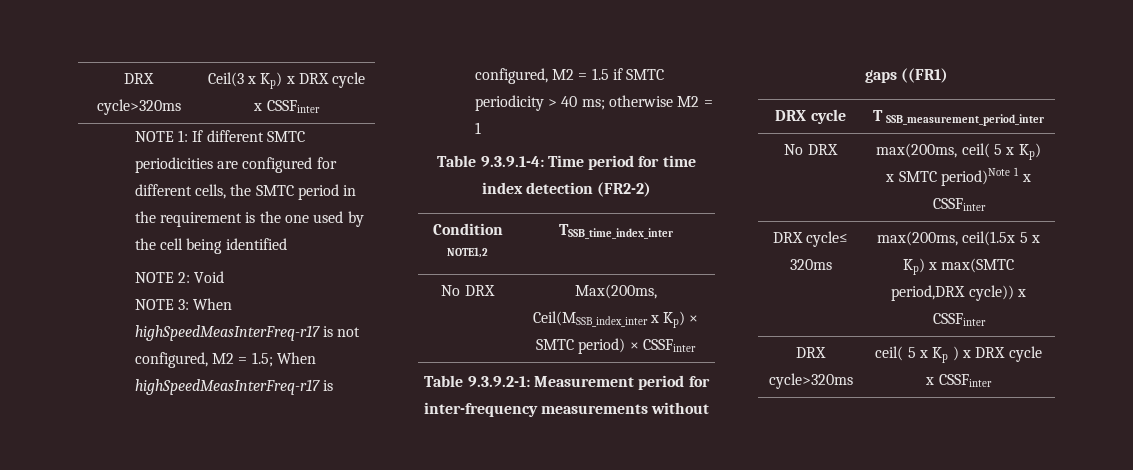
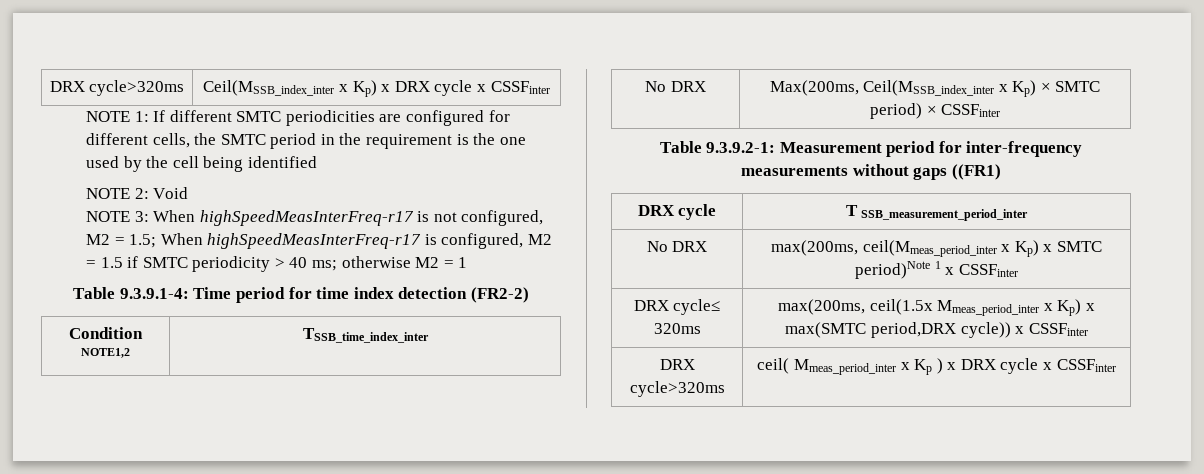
- DRX cycle>320ms | Ceil(3 x Kp) x DRX cycle x CSSFinter
+ DRX cycle>320ms | Ceil(MSSB_index_inter x Kp) x DRX cycle x CSSFinter
- No DRX | max(200ms, ceil( 5 x Kp) x SMTC period)Note 1 x CSSFinter
+ No DRX | max(200ms, ceil(Mmeas_period_inter x Kp) x SMTC period)Note 1 x CSSFinter
- DRX cycle≤ 320ms | max(200ms, ceil(1.5x 5 x Kp) x max(SMTC period,DRX cycle)) x CSSFinter
+ DRX cycle≤ 320ms | max(200ms, ceil(1.5x Mmeas_period_inter x Kp) x max(SMTC period,DRX cycle)) x CSSFinter
- DRX cycle>320ms | ceil( 5 x Kp ) x DRX cycle x CSSFinter
+ DRX cycle>320ms | ceil( Mmeas_period_inter x Kp ) x DRX cycle x CSSFinter

